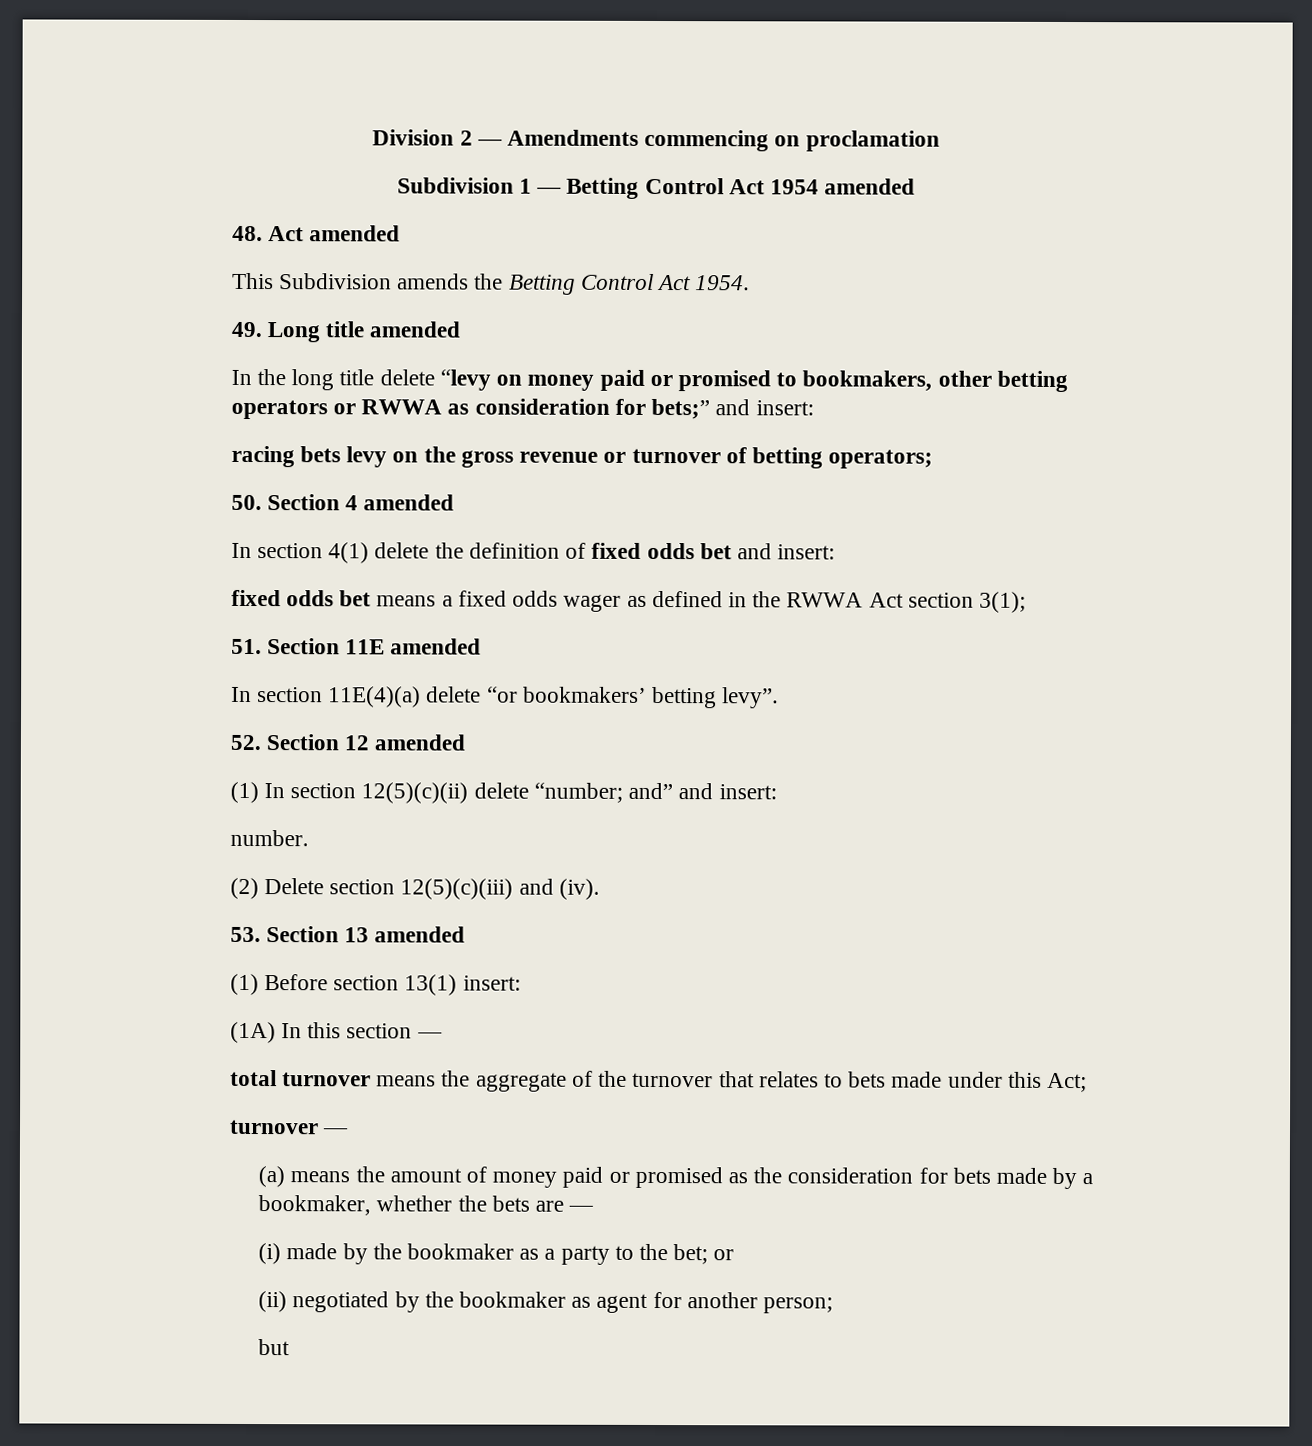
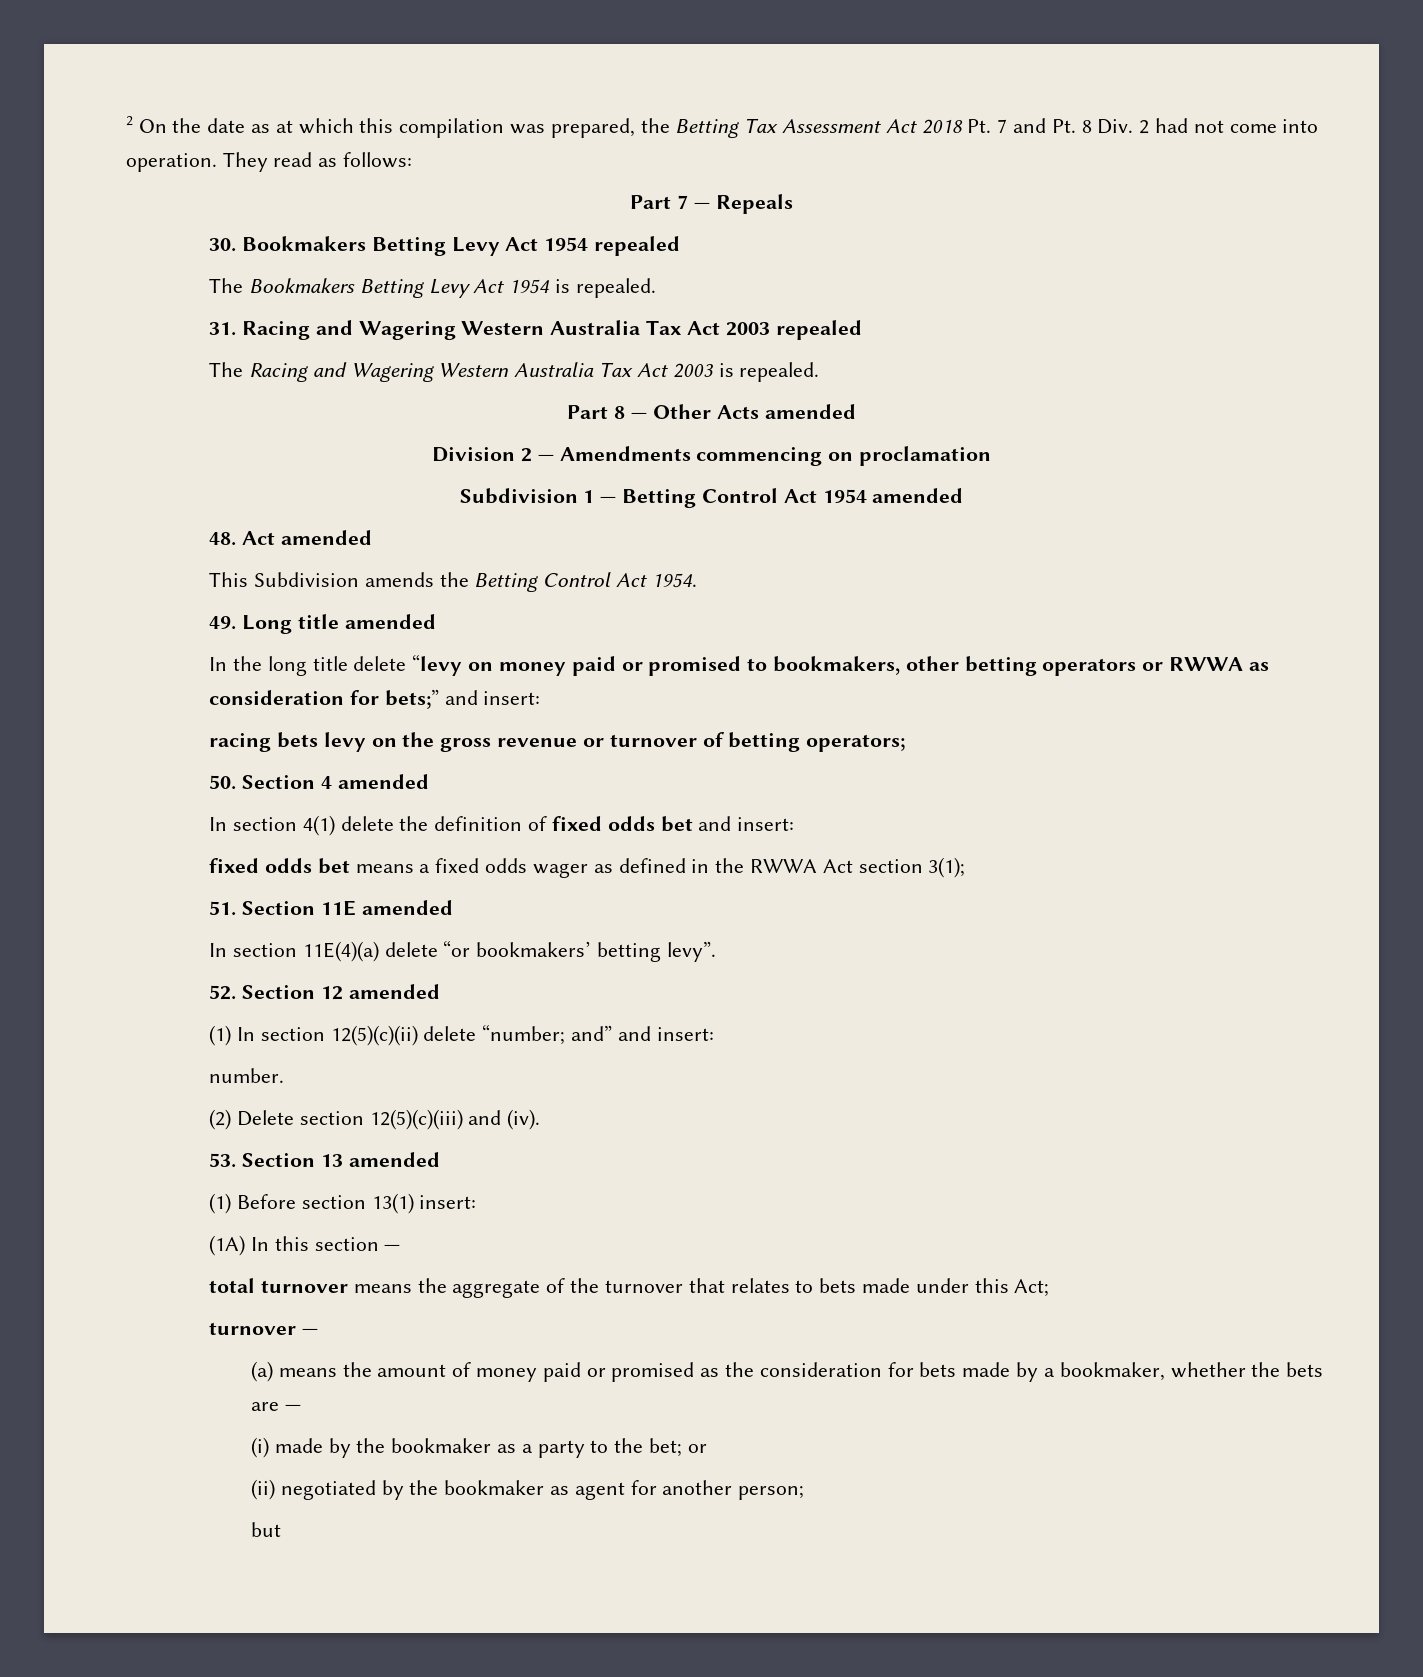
+ 2 On the date as at which this compilation was prepared, the Betting Tax Assessment Act 2018 Pt. 7 and Pt. 8 Div. 2 had not come into operation. They read as follows:
+ Part 7 — Repeals
+ 30. Bookmakers Betting Levy Act 1954 repealed
+ The Bookmakers Betting Levy Act 1954 is repealed.
+ 31. Racing and Wagering Western Australia Tax Act 2003 repealed
+ The Racing and Wagering Western Australia Tax Act 2003 is repealed.
+ Part 8 — Other Acts amended

